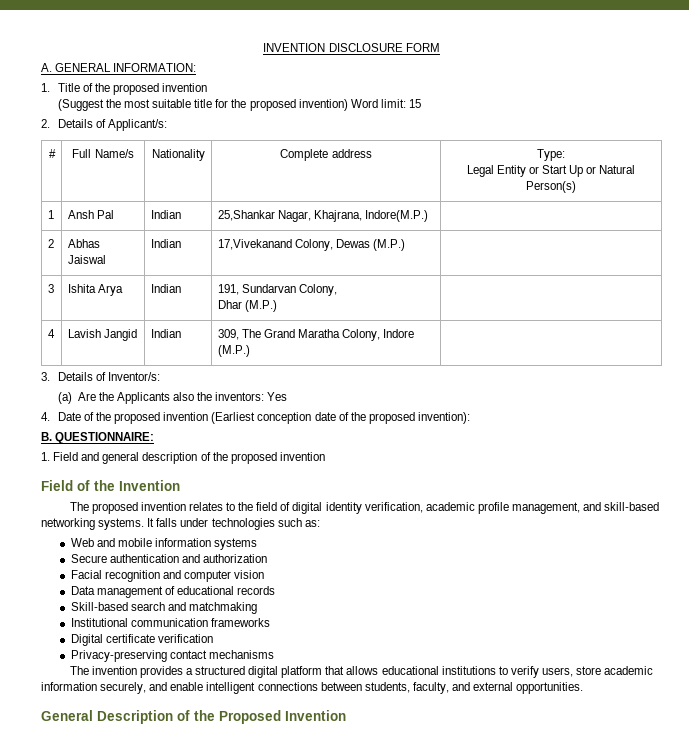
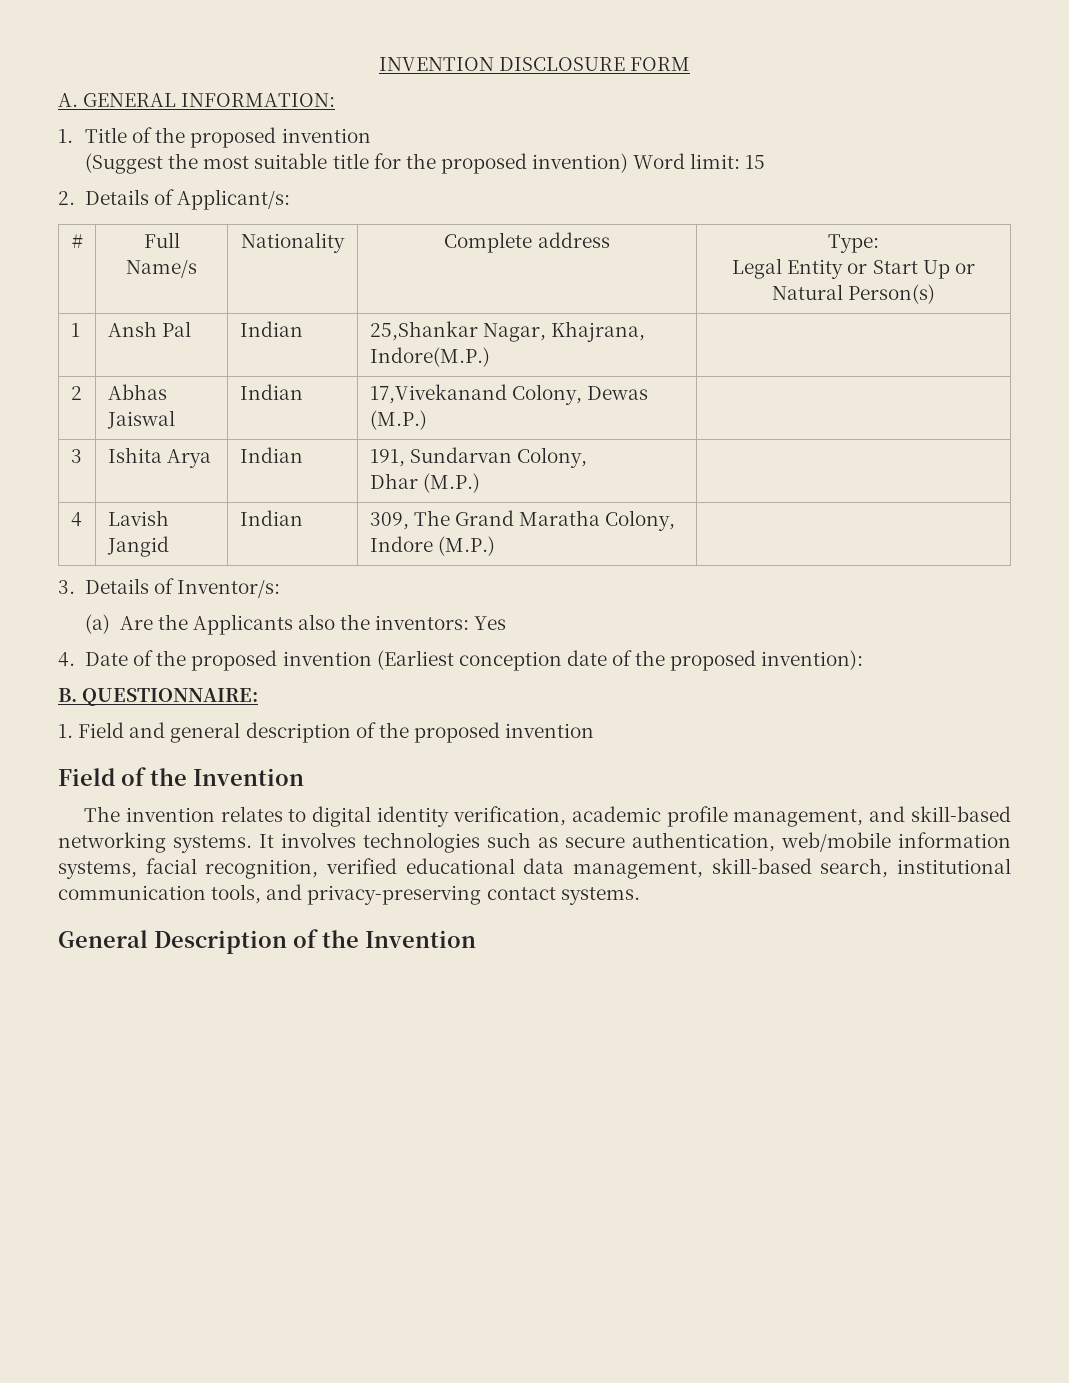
- The proposed invention relates to the field of digital identity verification, academic profile management, and skill-based networking systems.
+ The invention relates to digital identity verification, academic profile management, and skill-based networking systems.
- It falls under technologies such as:
- Web and mobile information systems
- Secure authentication and authorization
- Facial recognition and computer vision
- Data management of educational records
- Skill-based search and matchmaking
- Institutional communication frameworks
- Digital certificate verification
- Privacy-preserving contact mechanisms
- The invention provides a structured digital platform that allows educational institutions to verify users, store academic information securely, and enable intelligent connections between students, faculty, and external opportunities.
+ It involves technologies such as secure authentication, web/mobile information systems, facial recognition, verified educational data management, skill-based search, institutional communication tools, and privacy-preserving contact systems.
- General Description of the Proposed Invention
+ General Description of the Invention

